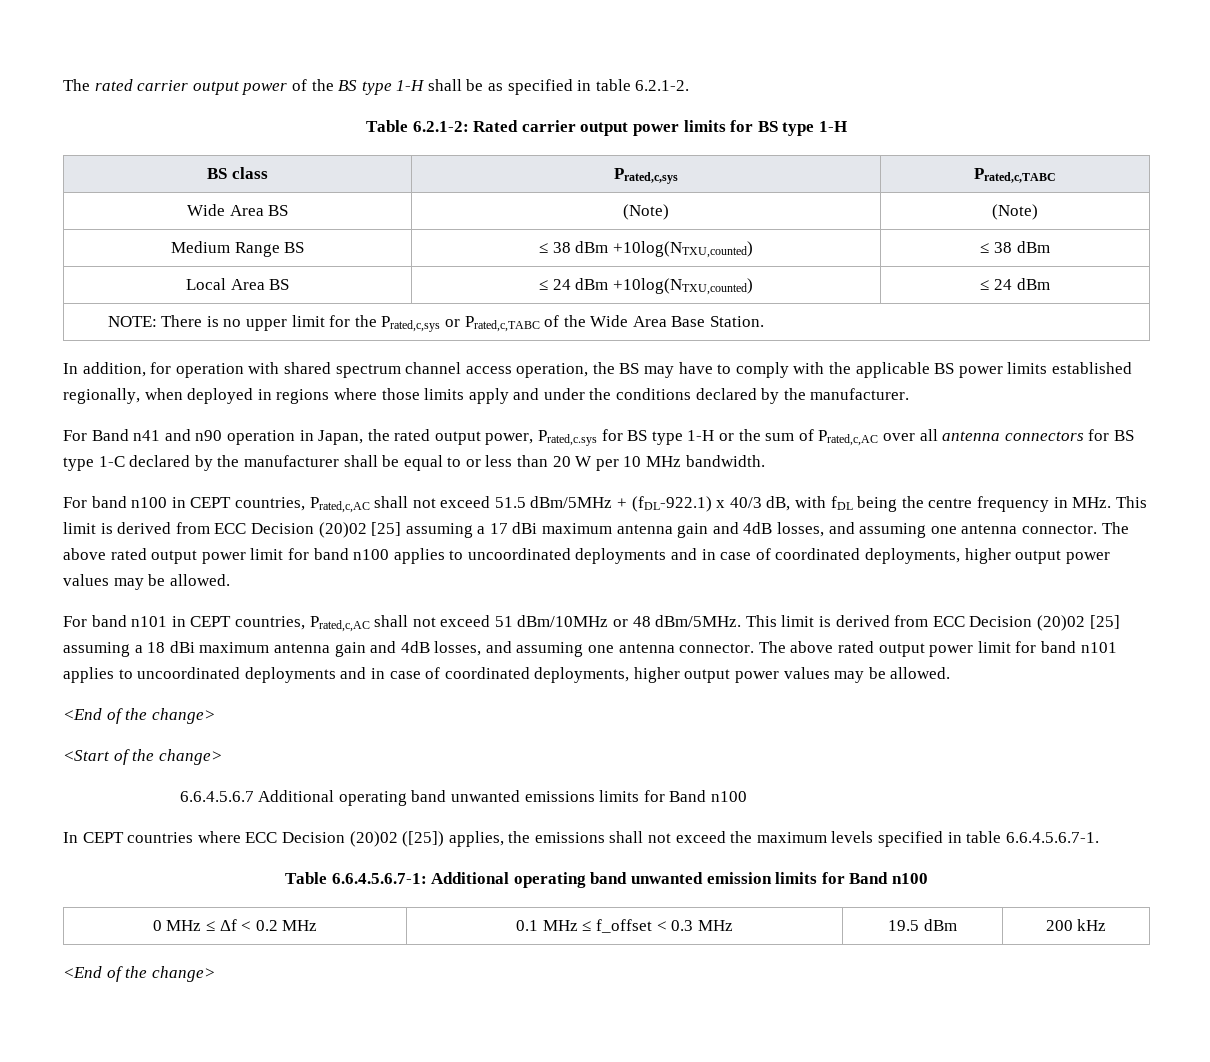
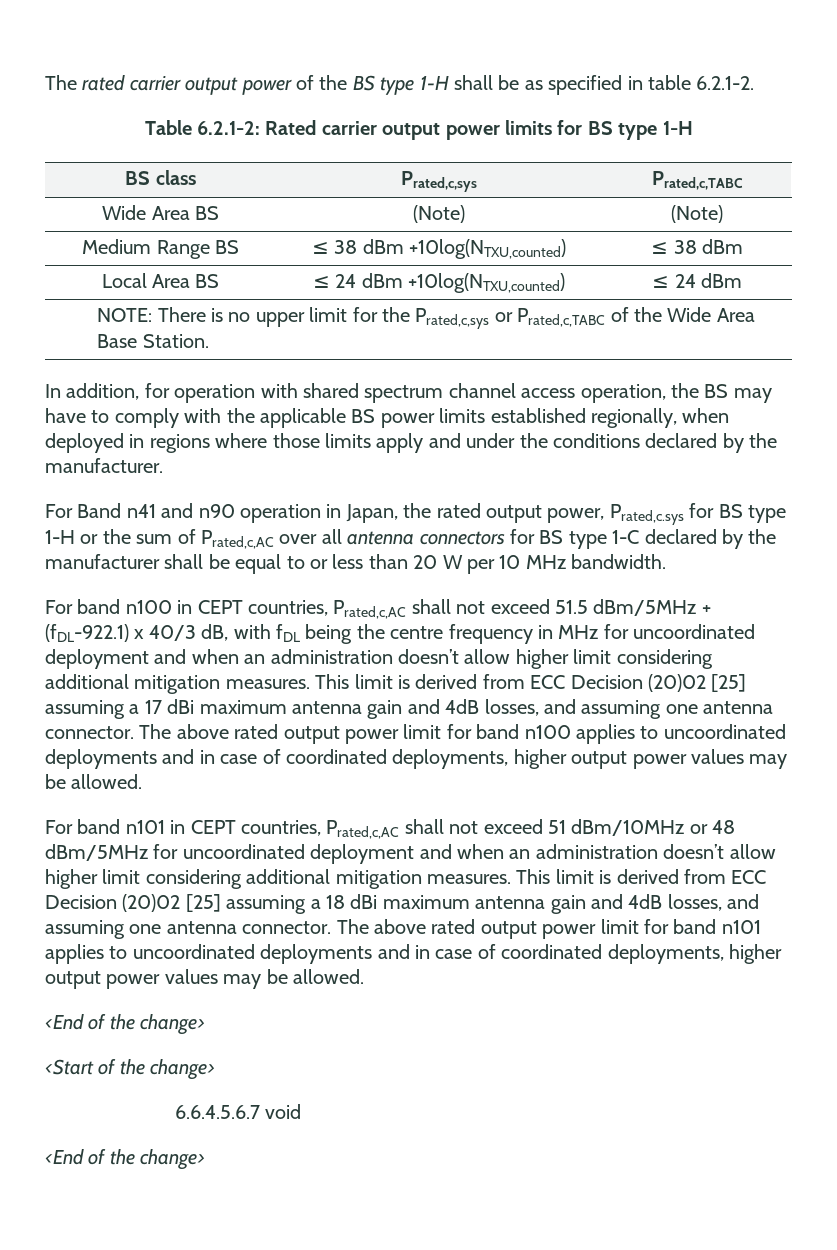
- For band n100 in CEPT countries, Prated,c,AC shall not exceed 51.5 dBm/5MHz + (fDL-922.1) x 40/3 dB, with fDL being the centre frequency in MHz. This limit is derived from ECC Decision (20)02 [25] assuming a 17 dBi maximum antenna gain and 4dB losses, and assuming one antenna connector.
+ For band n100 in CEPT countries, Prated,c,AC shall not exceed 51.5 dBm/5MHz + (fDL-922.1) x 40/3 dB, with fDL being the centre frequency in MHz for uncoordinated deployment and when an administration doesn’t allow higher limit considering additional mitigation measures. This limit is derived from ECC Decision (20)02 [25] assuming a 17 dBi maximum antenna gain and 4dB losses, and assuming one antenna connector.
- For band n101 in CEPT countries, Prated,c,AC shall not exceed 51 dBm/10MHz or 48 dBm/5MHz.
+ For band n101 in CEPT countries, Prated,c,AC shall not exceed 51 dBm/10MHz or 48 dBm/5MHz for uncoordinated deployment and when an administration doesn’t allow higher limit considering additional mitigation measures.
- 6.6.4.5.6.7 Additional operating band unwanted emissions limits for Band n100
- In CEPT countries where ECC Decision (20)02 ([25]) applies, the emissions shall not exceed the maximum levels specified in table 6.6.4.5.6.7-1.
- Table 6.6.4.5.6.7-1: Additional operating band unwanted emission limits for Band n100
- 0 MHz ≤ Δf < 0.2 MHz | 0.1 MHz ≤ f_offset < 0.3 MHz | 19.5 dBm | 200 kHz
+ 6.6.4.5.6.7 void

